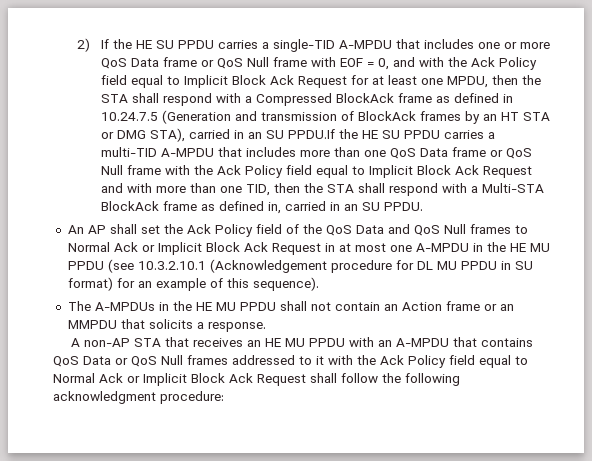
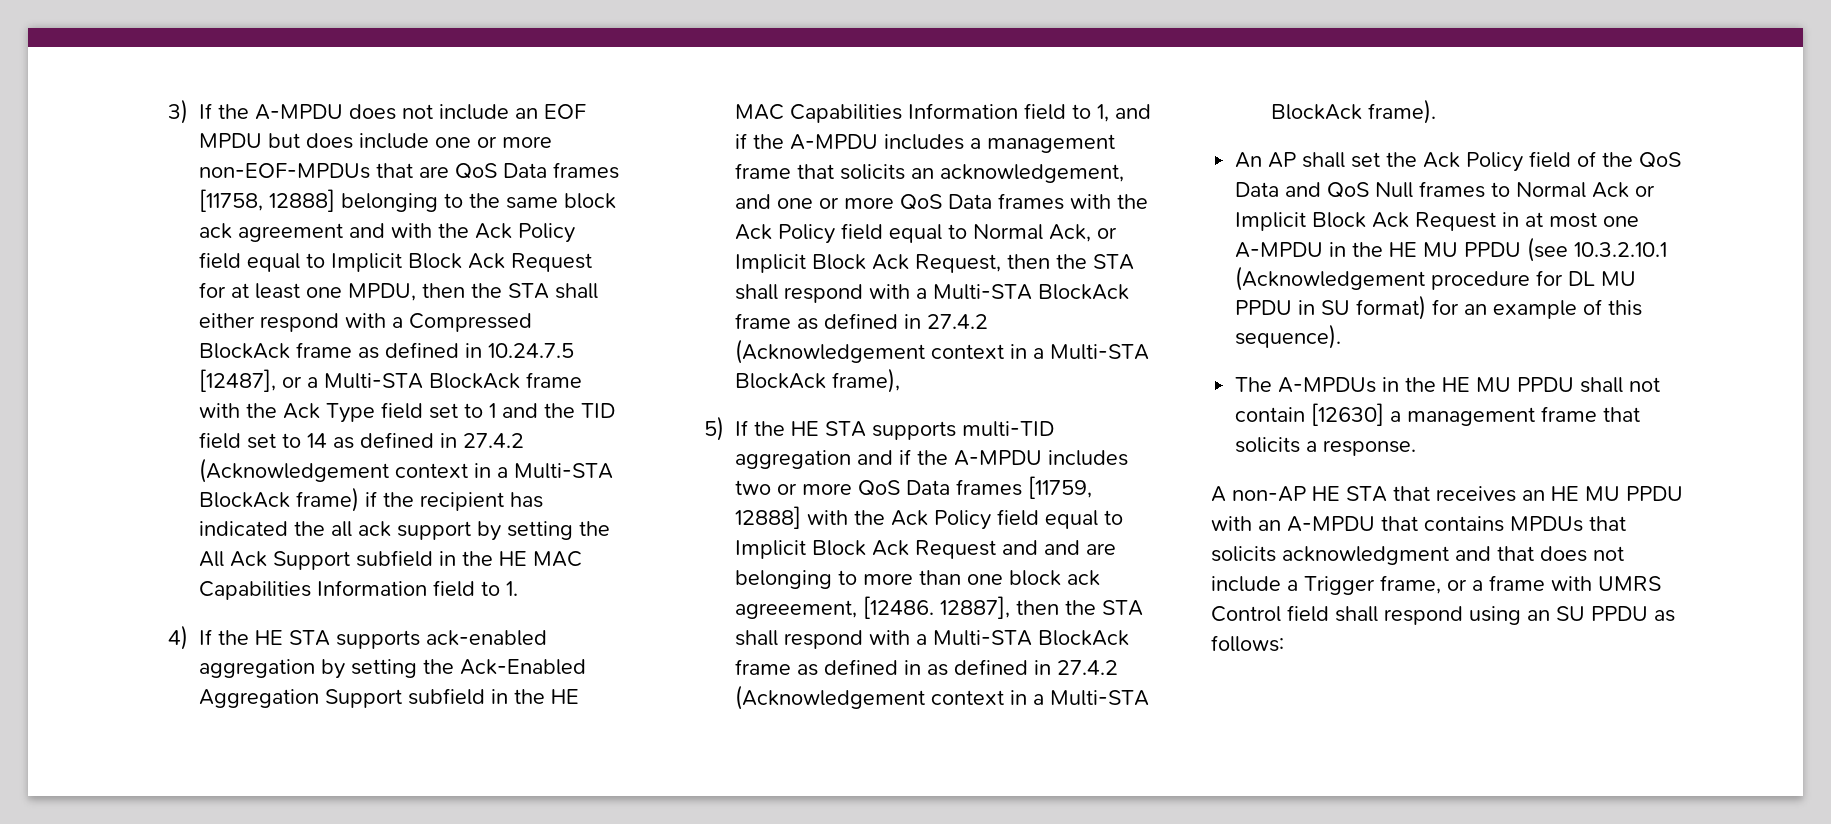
- 2) If the HE SU PPDU carries a single-TID A-MPDU that includes one or more QoS Data frame or QoS Null frame with EOF = 0, and with the Ack Policy field equal to Implicit Block Ack Request for at least one MPDU, then the STA shall respond with a Compressed BlockAck frame as defined in 10.24.7.5 (Generation and transmission of BlockAck frames by an HT STA or DMG STA), carried in an SU PPDU.If the HE SU PPDU carries a multi-TID A-MPDU that includes more than one QoS Data frame or QoS Null frame with the Ack Policy field equal to Implicit Block Ack Request and with more than one TID, then the STA shall respond with a Multi-STA BlockAck frame as defined in, carried in an SU PPDU.
+ 3) If the A-MPDU does not include an EOF MPDU but does include one or more non-EOF-MPDUs that are QoS Data frames [11758, 12888] belonging to the same block ack agreement and with the Ack Policy field equal to Implicit Block Ack Request for at least one MPDU, then the STA shall either respond with a Compressed BlockAck frame as defined in 10.24.7.5 [12487], or a Multi-STA BlockAck frame with the Ack Type field set to 1 and the TID field set to 14 as defined in 27.4.2 (Acknowledgement context in a Multi-STA BlockAck frame) if the recipient has indicated the all ack support by setting the All Ack Support subfield in the HE MAC Capabilities Information field to 1.
+ 4) If the HE STA supports ack-enabled aggregation by setting the Ack-Enabled Aggregation Support subfield in the HE MAC Capabilities Information field to 1, and if the A-MPDU includes a management frame that solicits an acknowledgement, and one or more QoS Data frames with the Ack Policy field equal to Normal Ack, or Implicit Block Ack Request, then the STA shall respond with a Multi-STA BlockAck frame as defined in 27.4.2 (Acknowledgement context in a Multi-STA BlockAck frame),
+ 5) If the HE STA supports multi-TID aggregation and if the A-MPDU includes two or more QoS Data frames [11759, 12888] with the Ack Policy field equal to Implicit Block Ack Request and and are belonging to more than one block ack agreeement, [12486. 12887], then the STA shall respond with a Multi-STA BlockAck frame as defined in as defined in 27.4.2 (Acknowledgement context in a Multi-STA BlockAck frame).
- The A-MPDUs in the HE MU PPDU shall not contain an Action frame or an MMPDU that solicits a response.
+ The A-MPDUs in the HE MU PPDU shall not contain [12630] a management frame that solicits a response.
- A non-AP STA that receives an HE MU PPDU with an A-MPDU that contains QoS Data or QoS Null frames addressed to it with the Ack Policy field equal to Normal Ack or Implicit Block Ack Request shall follow the following acknowledgment procedure:
+ A non-AP HE STA that receives an HE MU PPDU with an A-MPDU that contains MPDUs that solicits acknowledgment and that does not include a Trigger frame, or a frame with UMRS Control field shall respond using an SU PPDU as follows:

